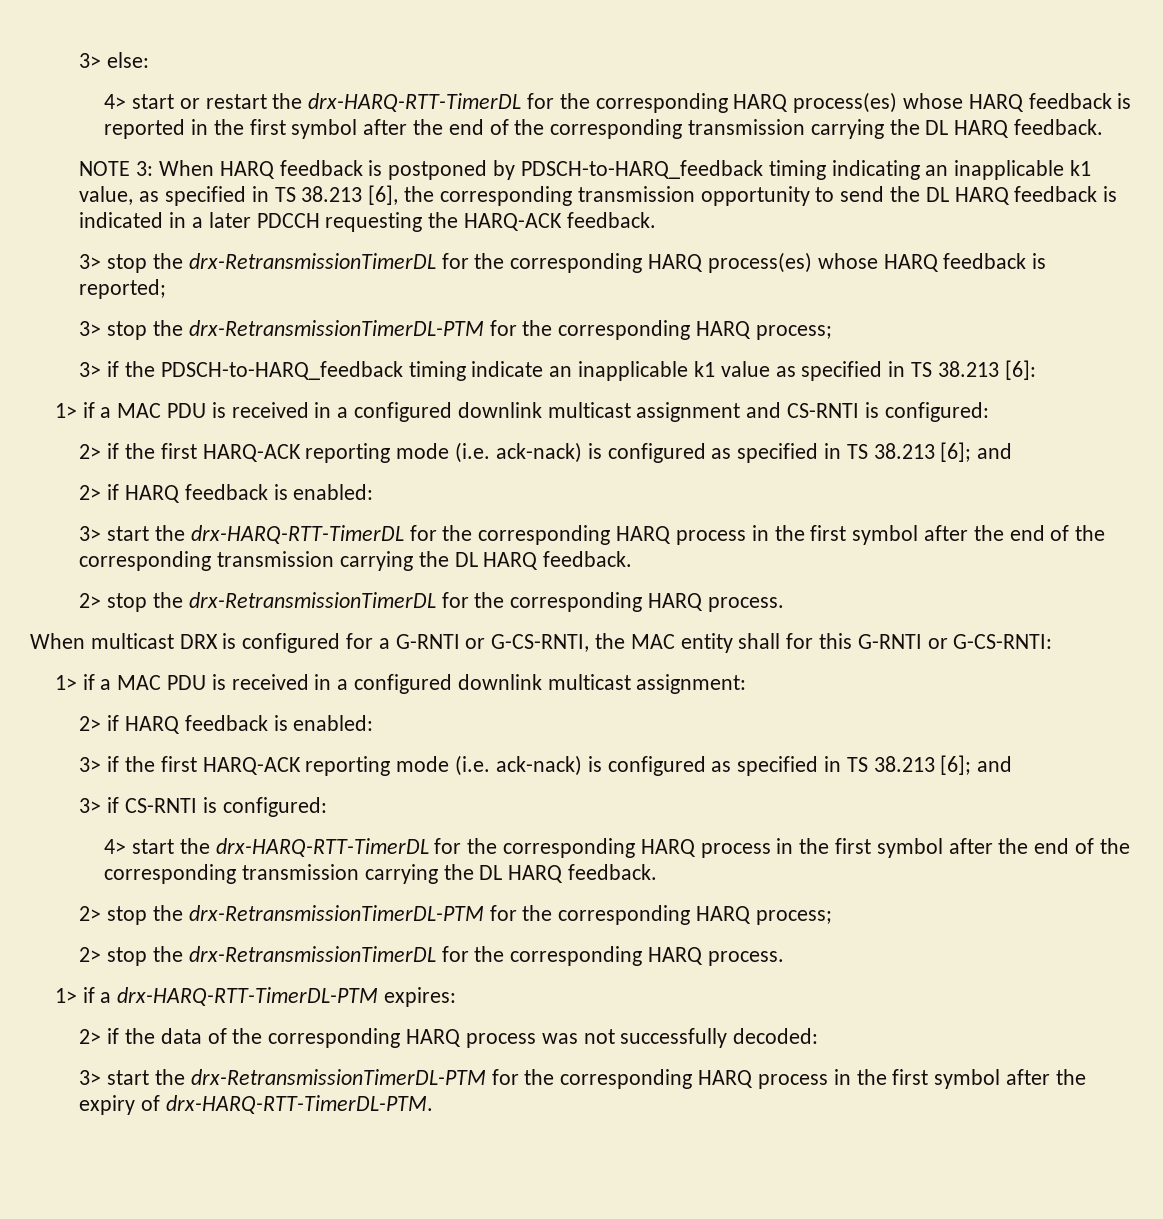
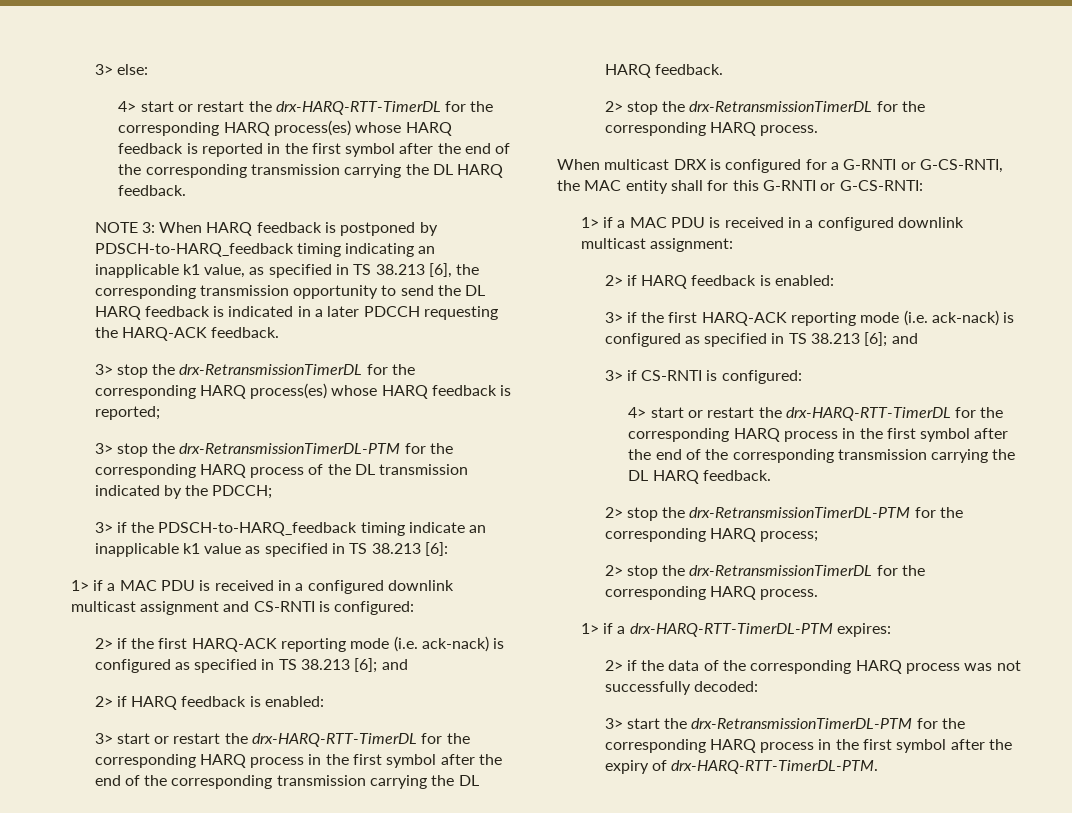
- 3> stop the drx-RetransmissionTimerDL-PTM for the corresponding HARQ process;
+ 3> stop the drx-RetransmissionTimerDL-PTM for the corresponding HARQ process of the DL transmission indicated by the PDCCH;
- 3> start the drx-HARQ-RTT-TimerDL for the corresponding HARQ process in the first symbol after the end of the corresponding transmission carrying the DL HARQ feedback.
+ 3> start or restart the drx-HARQ-RTT-TimerDL for the corresponding HARQ process in the first symbol after the end of the corresponding transmission carrying the DL HARQ feedback.
- 4> start the drx-HARQ-RTT-TimerDL for the corresponding HARQ process in the first symbol after the end of the corresponding transmission carrying the DL HARQ feedback.
+ 4> start or restart the drx-HARQ-RTT-TimerDL for the corresponding HARQ process in the first symbol after the end of the corresponding transmission carrying the DL HARQ feedback.

